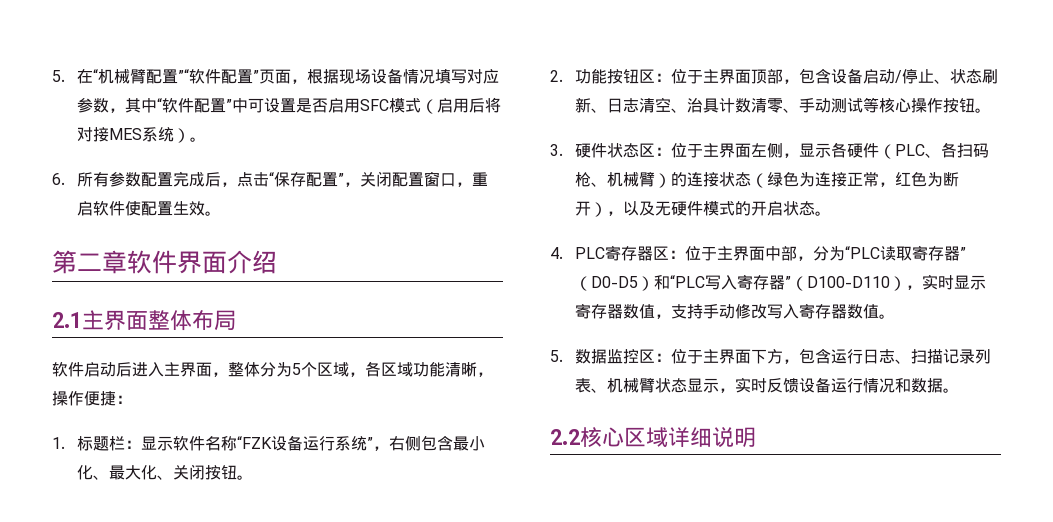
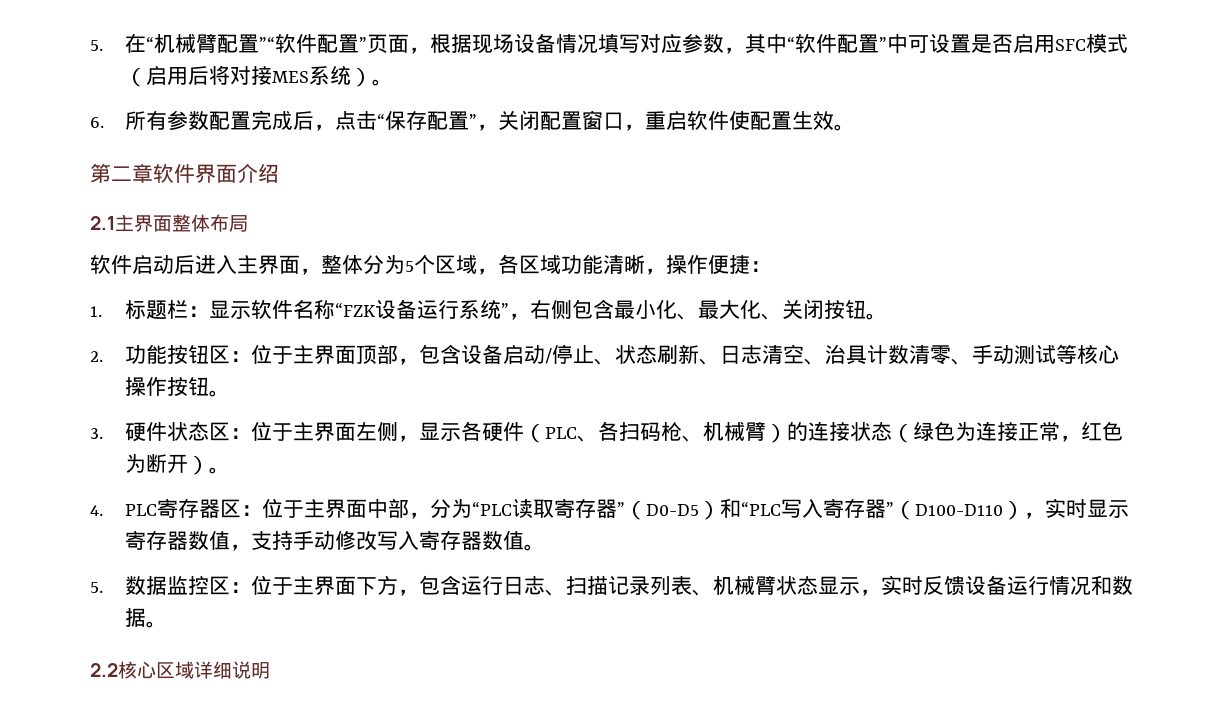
- 3.硬件状态区：位于主界面左侧，显示各硬件（PLC、各扫码枪、机械臂）的连接状态（绿色为连接正常，红色为断开），以及无硬件模式的开启状态。
+ 3.硬件状态区：位于主界面左侧，显示各硬件（PLC、各扫码枪、机械臂）的连接状态（绿色为连接正常，红色为断开）。

